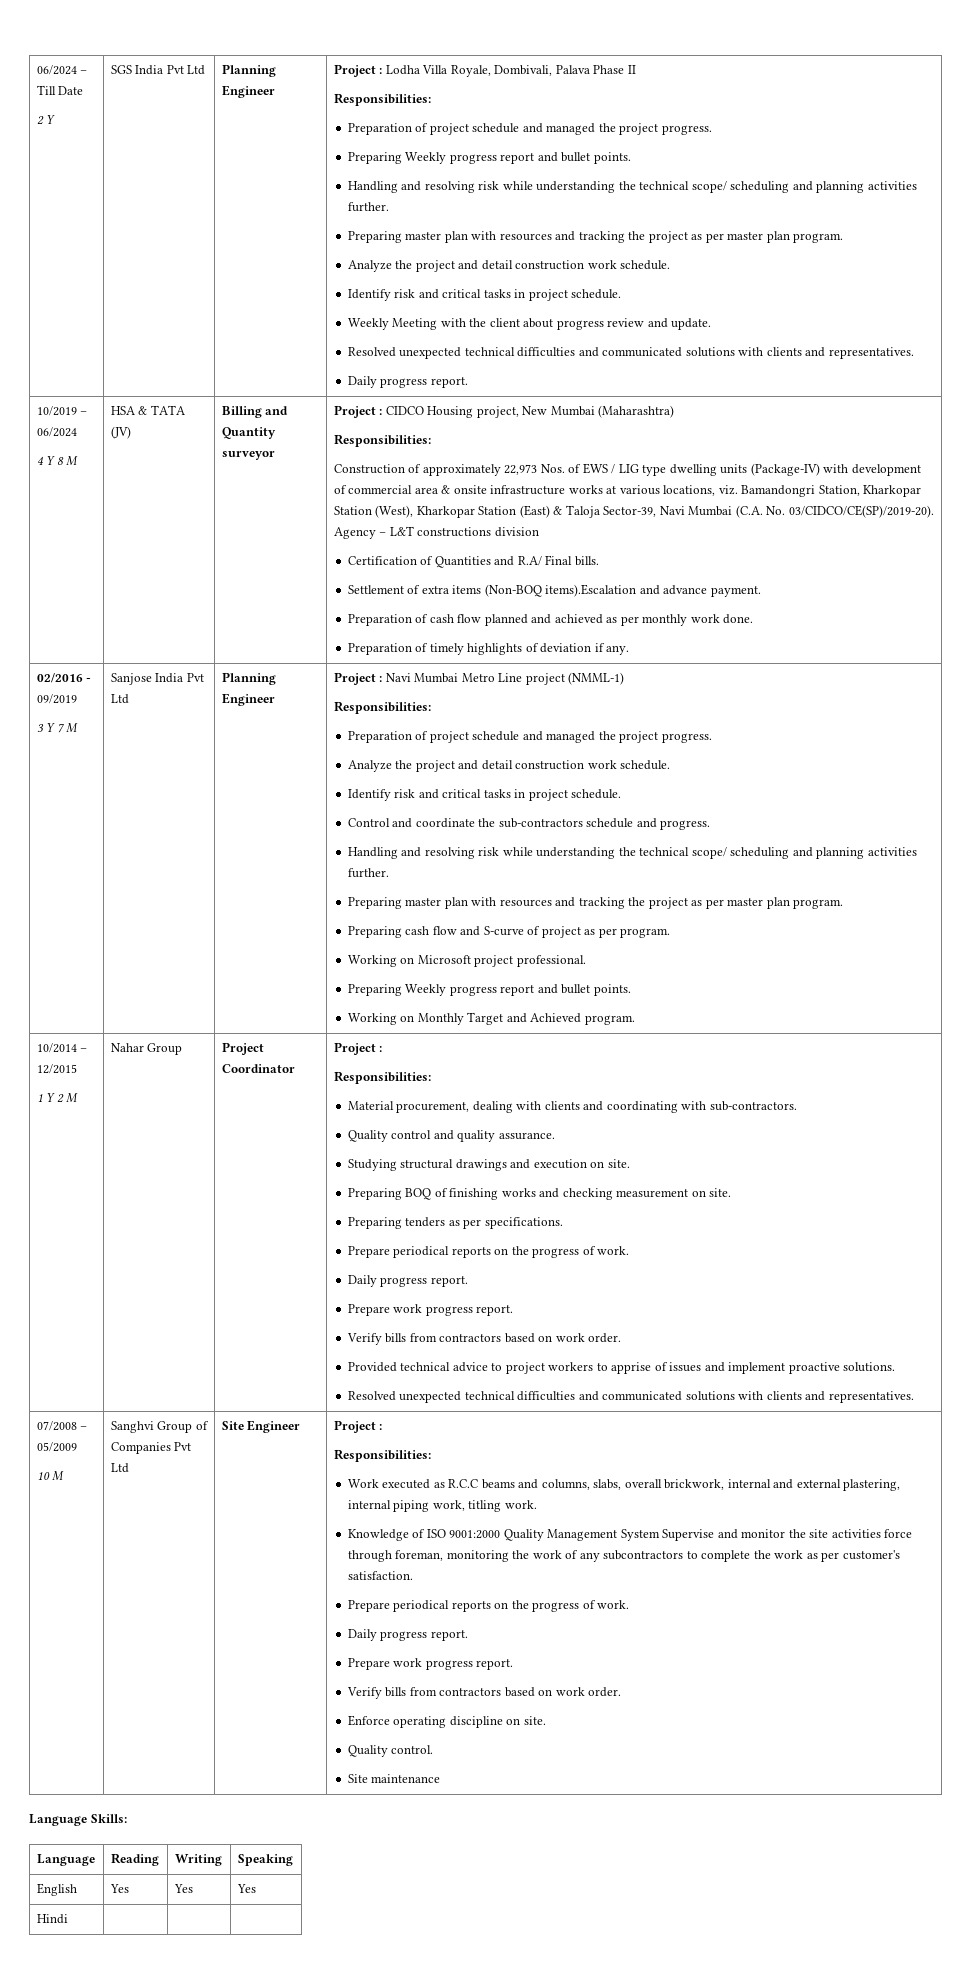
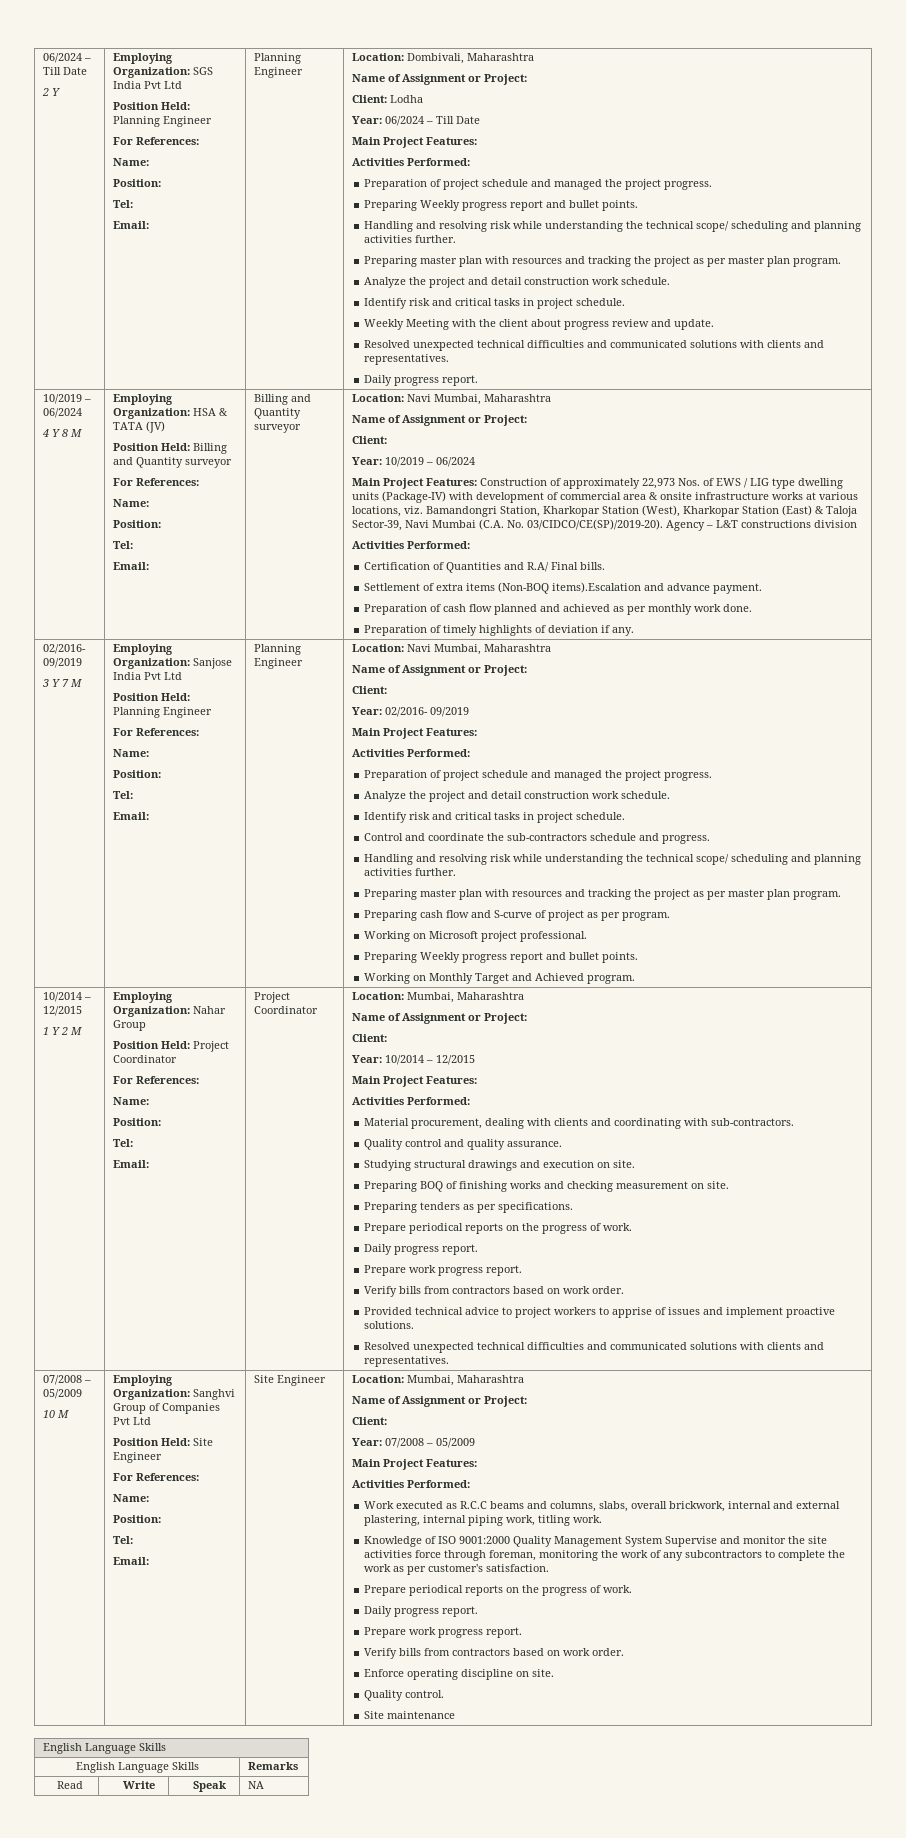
- SGS India Pvt Ltd | Planning Engineer | Project : Lodha Villa Royale, Dombivali, Palava Phase II
- Responsibilities:
+ Employing Organization: SGS India Pvt Ltd
+ Position Held: Planning Engineer
+ For References:
+ Name:
+ Position:
+ Tel:
+ Email: | Planning Engineer | Location: Dombivali, Maharashtra
+ Name of Assignment or Project:
+ Client: Lodha
+ Year: 06/2024 – Till Date
+ Main Project Features:
+ Activities Performed:
- HSA & TATA (JV)
+ Employing Organization: HSA & TATA (JV)
- Billing and Quantity surveyor | Project : CIDCO Housing project, New Mumbai (Maharashtra)
- Responsibilities:
- Construction of approximately 22,973 Nos. of EWS / LIG type dwelling units (Package-IV) with development of commercial area & onsite infrastructure works at various locations, viz. Bamandongri Station, Kharkopar Station (West), Kharkopar Station (East) & Taloja Sector-39, Navi Mumbai (C.A. No. 03/CIDCO/CE(SP)/2019-20).
+ Position Held: Billing and Quantity surveyor
+ For References:
+ Name:
+ Position:
+ Tel:
+ Email: | Billing and Quantity surveyor | Location: Navi Mumbai, Maharashtra
+ Name of Assignment or Project:
+ Client:
+ Year: 10/2019 – 06/2024
+ Main Project Features: Construction of approximately 22,973 Nos. of EWS / LIG type dwelling units (Package-IV) with development of commercial area & onsite infrastructure works at various locations, viz. Bamandongri Station, Kharkopar Station (West), Kharkopar Station (East) & Taloja Sector-39, Navi Mumbai (C.A. No. 03/CIDCO/CE(SP)/2019-20).
  Agency – L&T constructions division
+ Activities Performed:
  Preparation of timely highlights of deviation if any.
- 02/2016 - 09/2019
+ 02/2016- 09/2019
- Sanjose India Pvt Ltd | Planning Engineer | Project : Navi Mumbai Metro Line project (NMML-1)
- Responsibilities:
+ Employing Organization: Sanjose India Pvt Ltd
+ Position Held: Planning Engineer
+ For References:
+ Name:
+ Position:
+ Tel:
+ Email: | Planning Engineer | Location: Navi Mumbai, Maharashtra
+ Name of Assignment or Project:
+ Client:
+ Year: 02/2016- 09/2019
+ Main Project Features:
+ Activities Performed:
- Nahar Group
+ Employing Organization: Nahar Group
- Project Coordinator | Project :
- Responsibilities:
+ Position Held: Project Coordinator
+ For References:
+ Name:
+ Position:
+ Tel:
+ Email: | Project Coordinator | Location: Mumbai, Maharashtra
+ Name of Assignment or Project:
+ Client:
+ Year: 10/2014 – 12/2015
+ Main Project Features:
+ Activities Performed:
- Sanghvi Group of Companies Pvt Ltd
+ Employing Organization: Sanghvi Group of Companies Pvt Ltd
- Site Engineer | Project :
- Responsibilities:
+ Position Held: Site Engineer
+ For References:
+ Name:
+ Position:
+ Tel:
+ Email: | Site Engineer | Location: Mumbai, Maharashtra
+ Name of Assignment or Project:
+ Client:
+ Year: 07/2008 – 05/2009
+ Main Project Features:
+ Activities Performed:
  Site maintenance
- Language Skills:
- Language | Reading | Writing | Speaking
- English | Yes | Yes | Yes
- Hindi | | |
+ English Language Skills
+ English Language Skills | Remarks
+ Read | Write | Speak | NA

